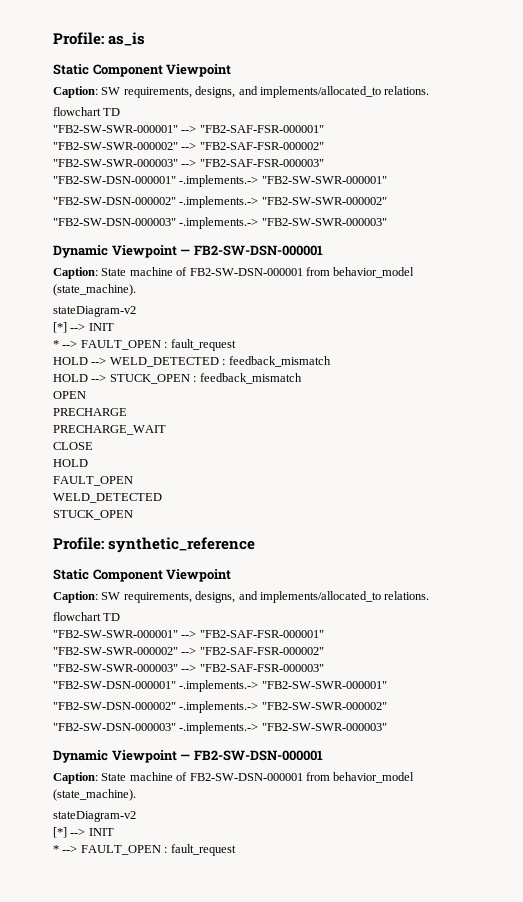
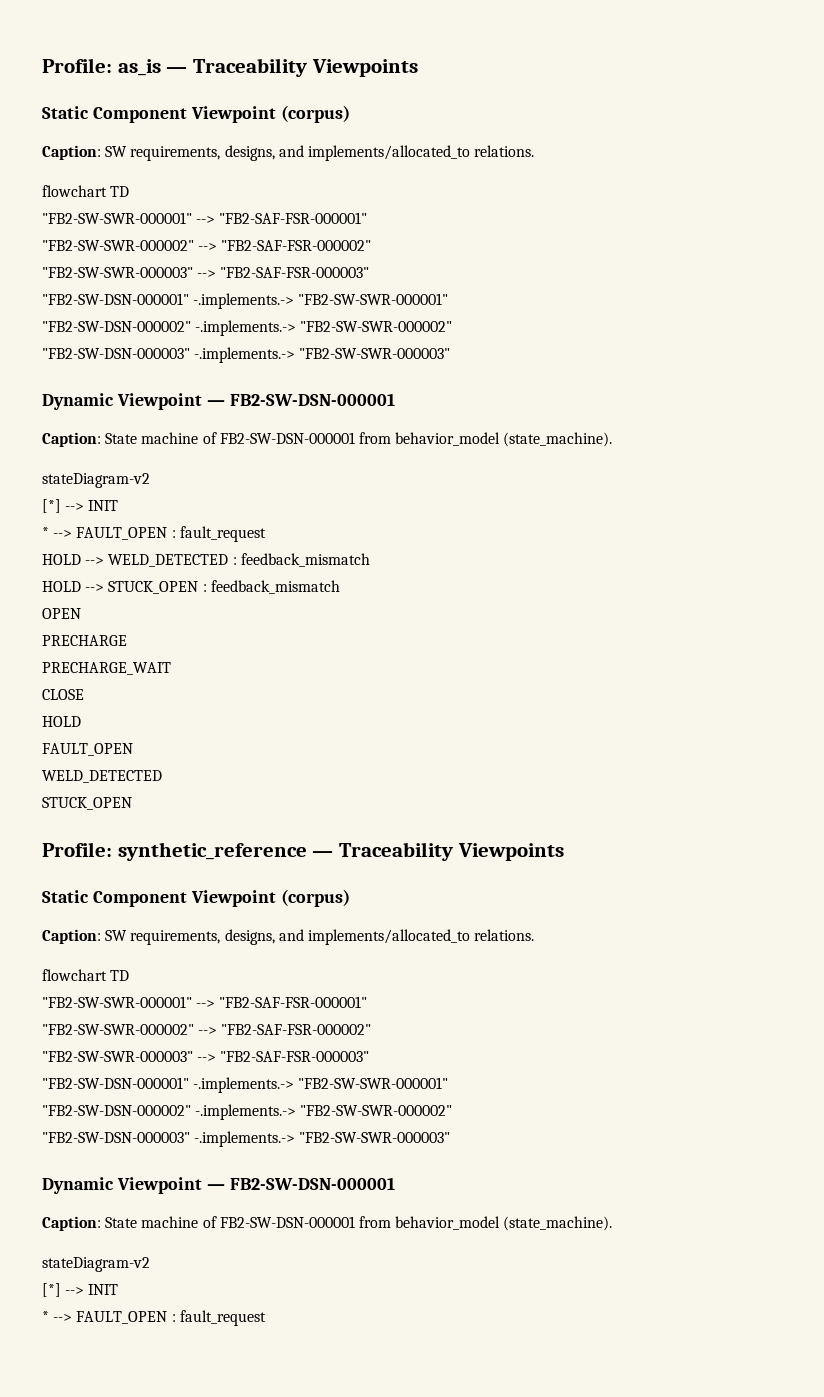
- Profile: as_is
- Static Component Viewpoint
+ Profile: as_is — Traceability Viewpoints
+ Static Component Viewpoint (corpus)
- Profile: synthetic_reference
- Static Component Viewpoint
+ Profile: synthetic_reference — Traceability Viewpoints
+ Static Component Viewpoint (corpus)

